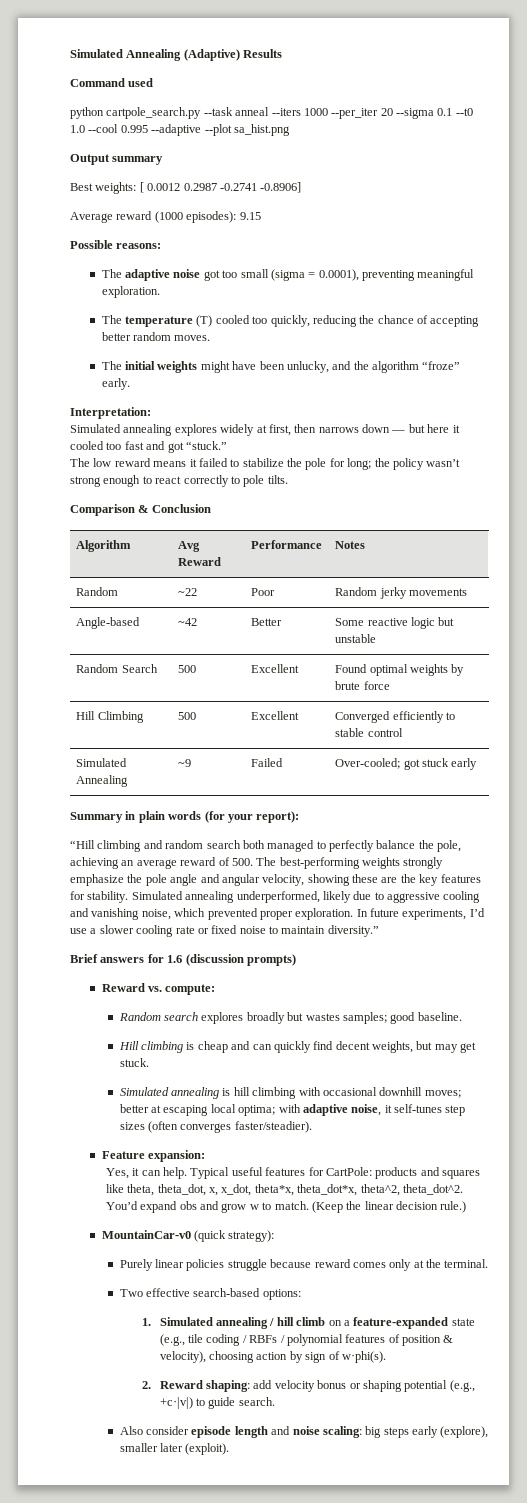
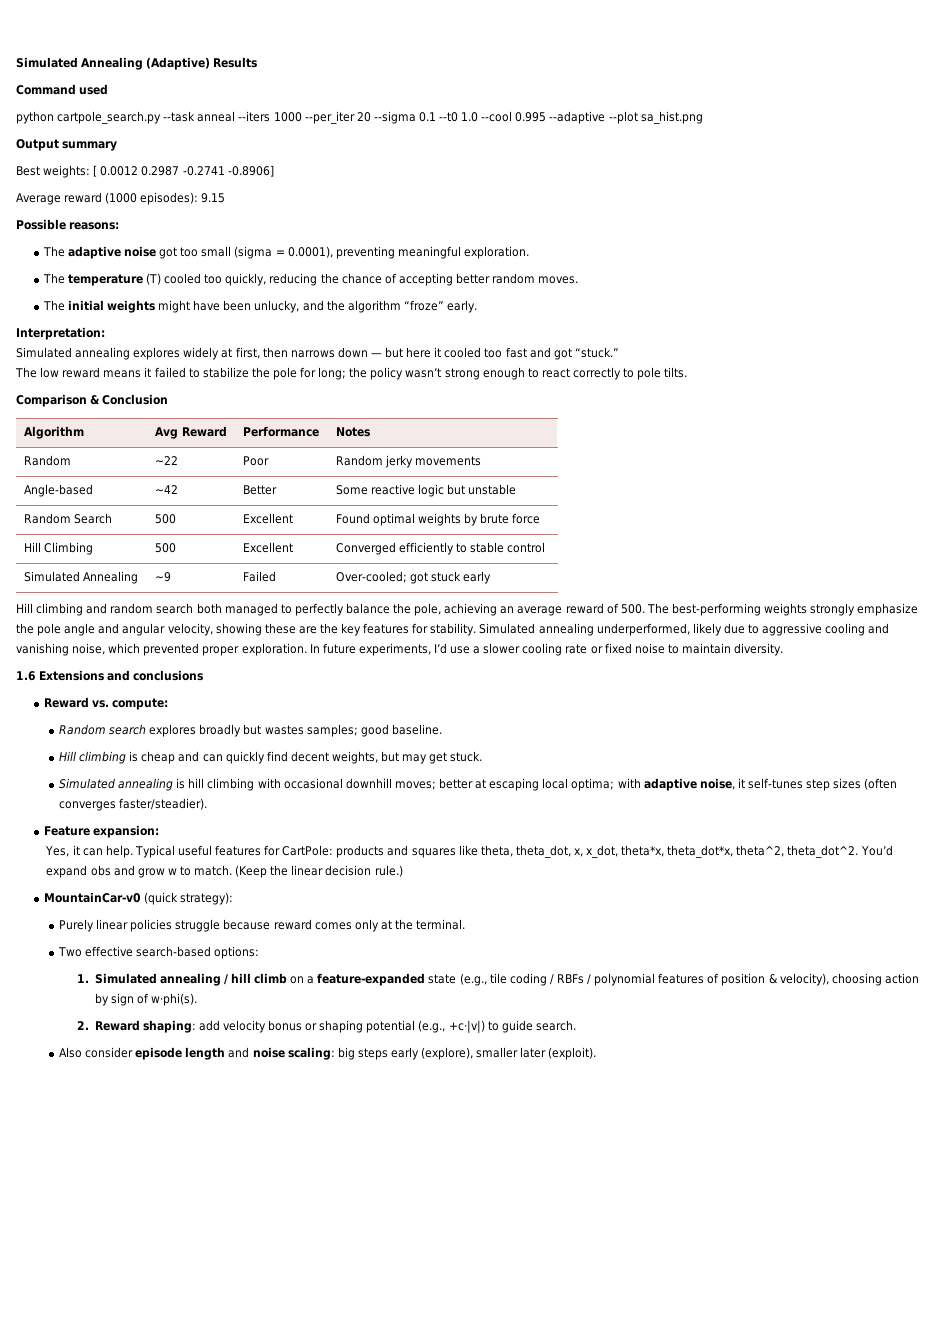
- Summary in plain words (for your report):
- “Hill climbing and random search both managed to perfectly balance the pole, achieving an average reward of 500. The best-performing weights strongly emphasize the pole angle and angular velocity, showing these are the key features for stability.
+ Hill climbing and random search both managed to perfectly balance the pole, achieving an average reward of 500. The best-performing weights strongly emphasize the pole angle and angular velocity, showing these are the key features for stability.
- In future experiments, I’d use a slower cooling rate or fixed noise to maintain diversity.”
- Brief answers for 1.6 (discussion prompts)
+ In future experiments, I’d use a slower cooling rate or fixed noise to maintain diversity.
+ 1.6 Extensions and conclusions

